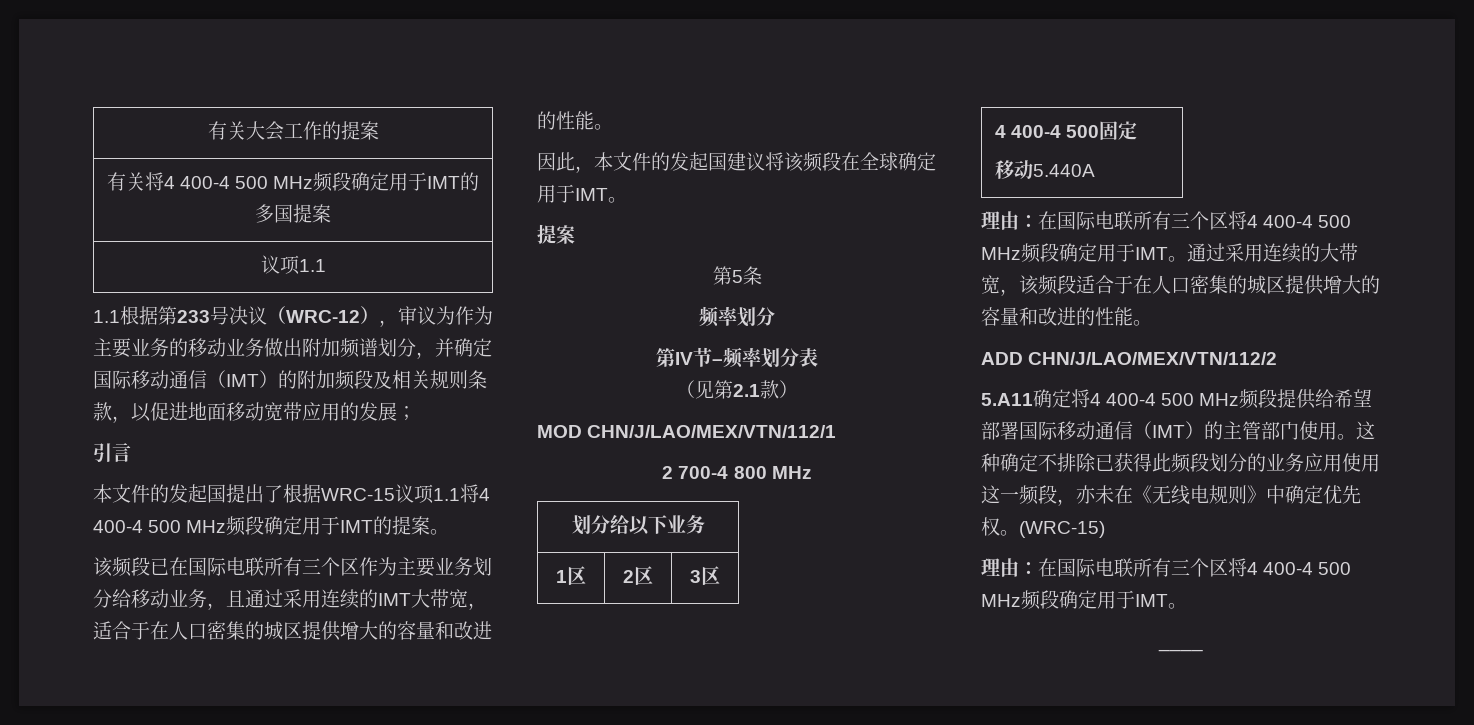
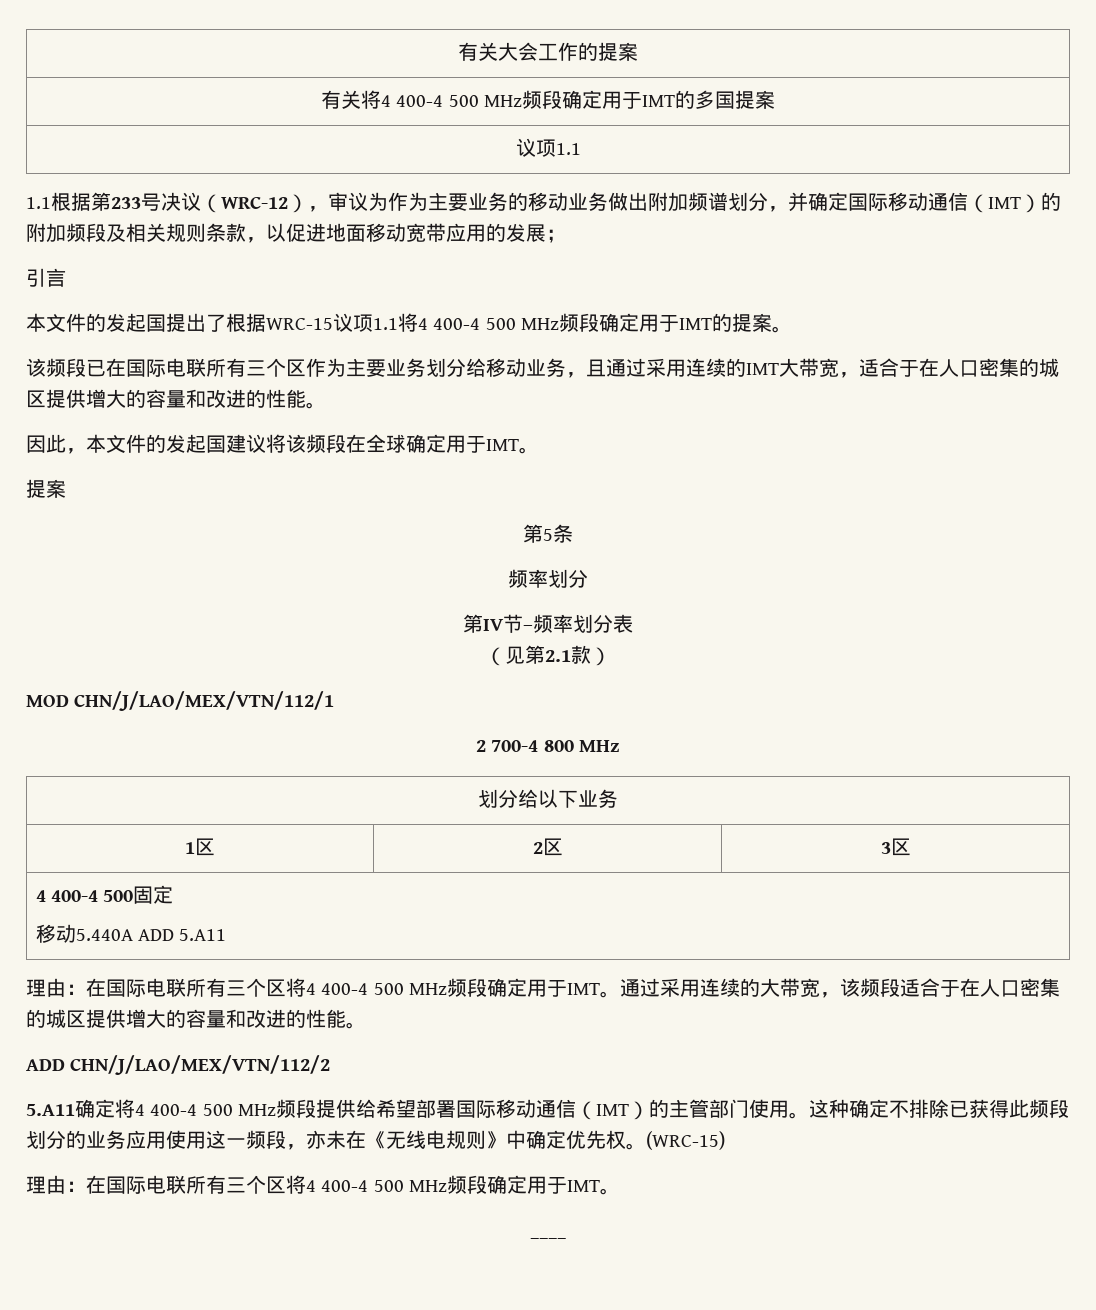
  4 400-4 500固定
- 移动5.440A
+ 移动5.440A ADD 5.A11

